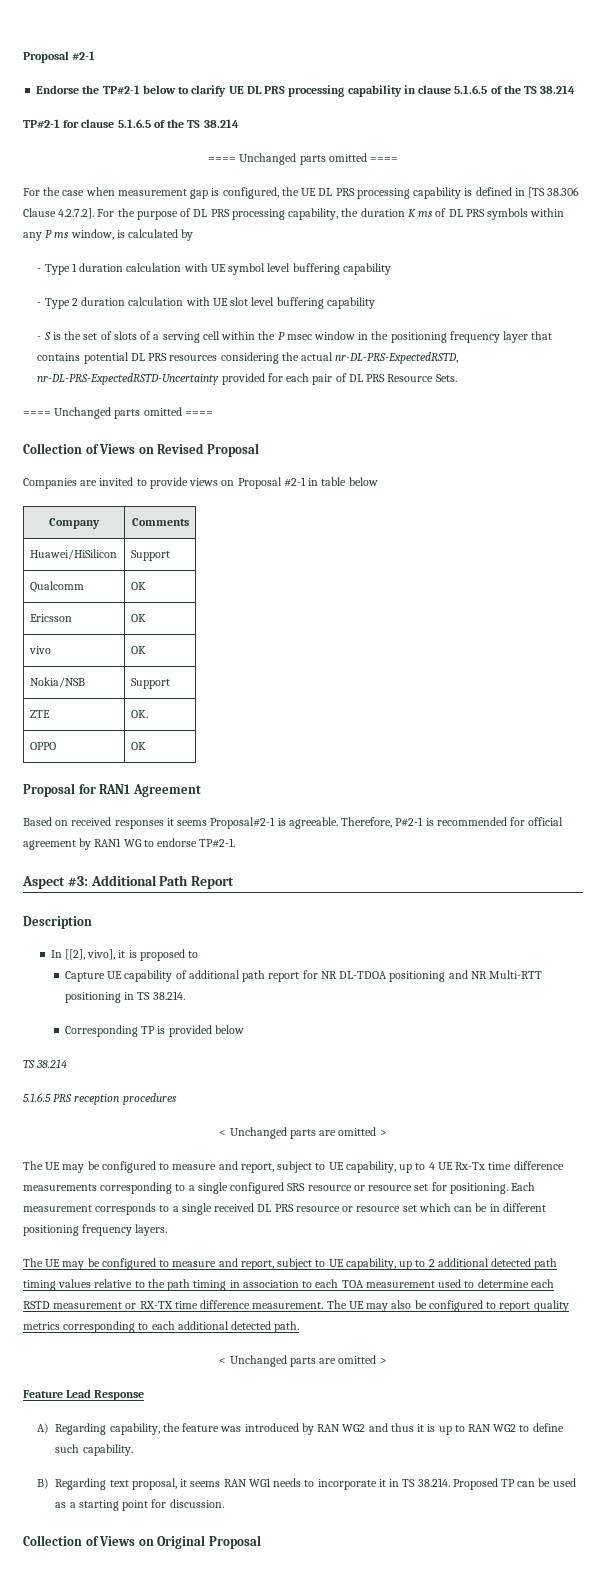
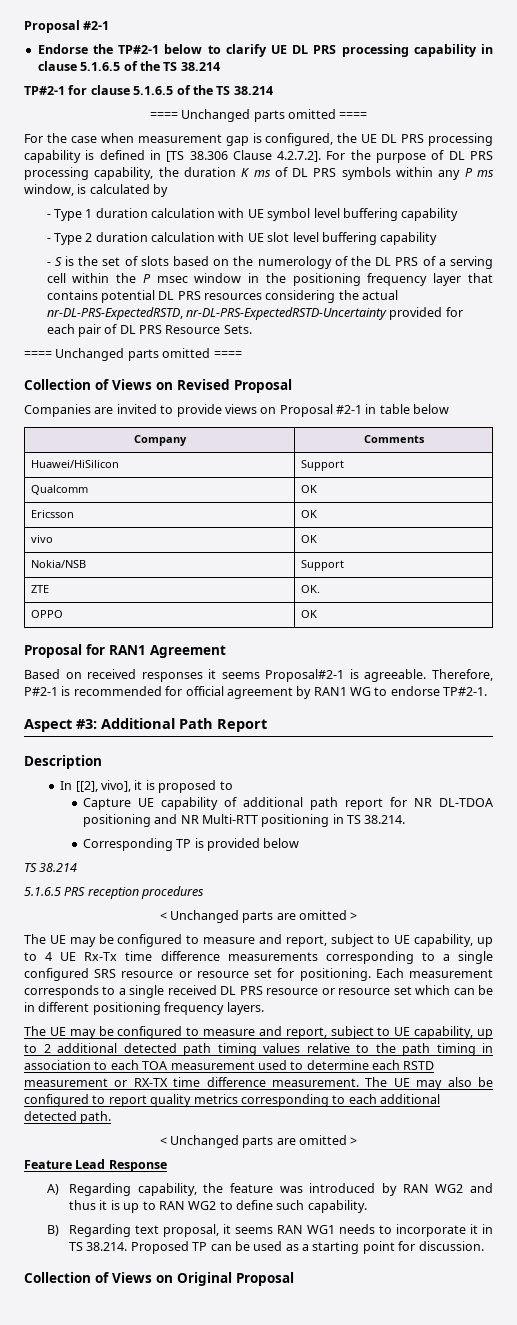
- - S is the set of slots of a serving cell within the P msec window in the positioning frequency layer that contains potential DL PRS resources considering the actual nr-DL-PRS-ExpectedRSTD, nr-DL-PRS-ExpectedRSTD-Uncertainty provided for each pair of DL PRS Resource Sets.
+ - S is the set of slots based on the numerology of the DL PRS of a serving cell within the P msec window in the positioning frequency layer that contains potential DL PRS resources considering the actual nr-DL-PRS-ExpectedRSTD, nr-DL-PRS-ExpectedRSTD-Uncertainty provided for each pair of DL PRS Resource Sets.

